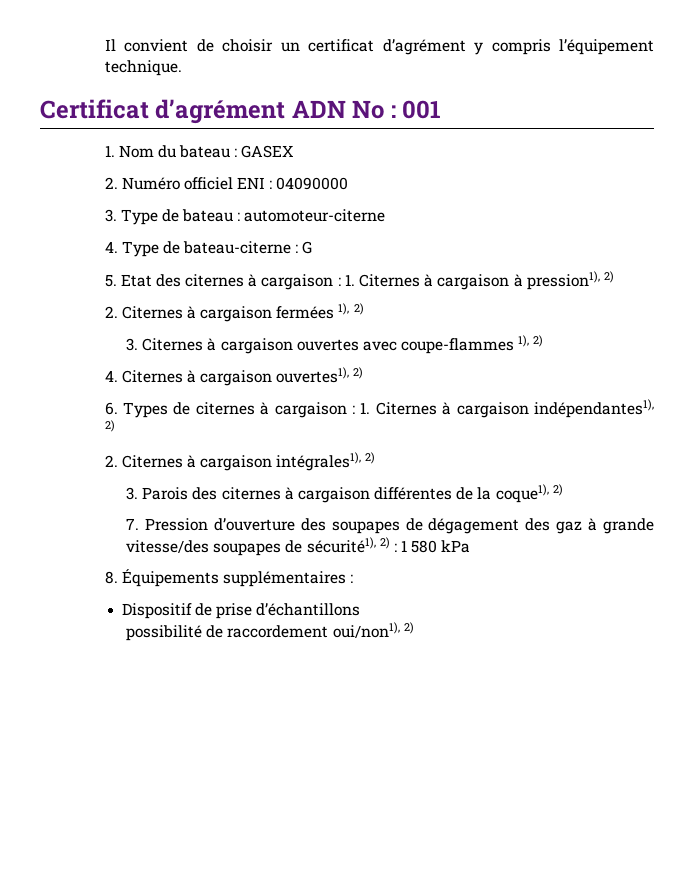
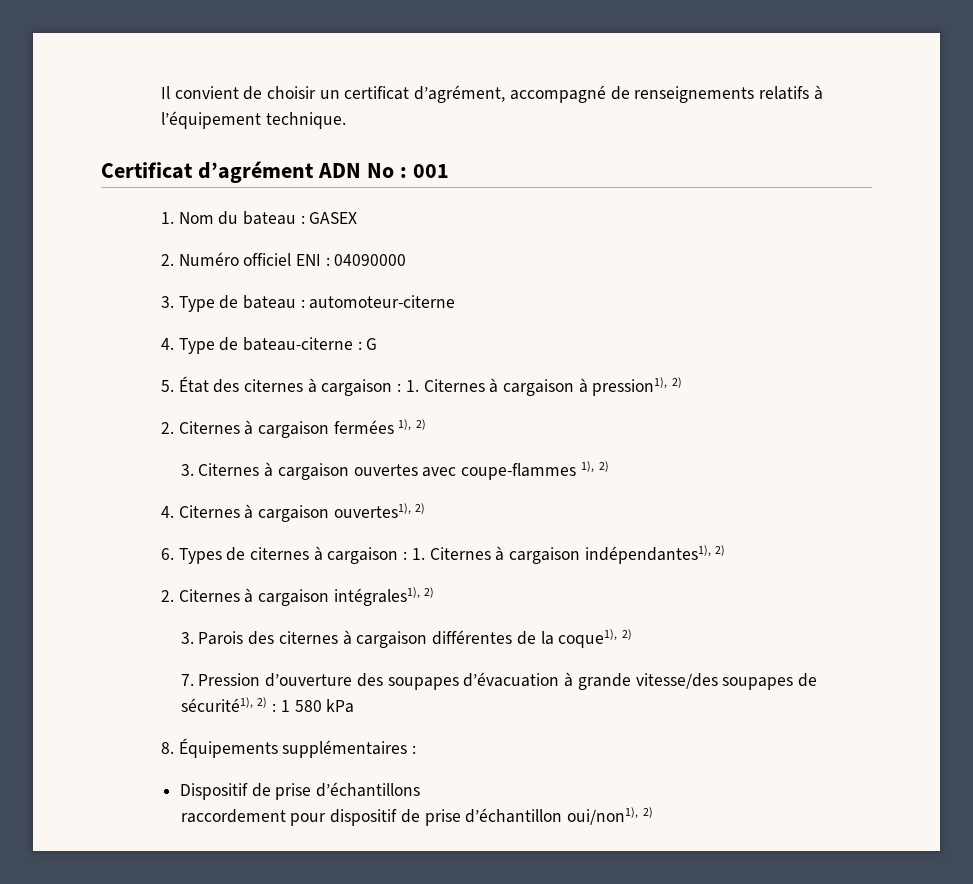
- Il convient de choisir un certificat d’agrément y compris l’équipement technique.
+ Il convient de choisir un certificat d’agrément, accompagné de renseignements relatifs à l’équipement technique.
- 5. Etat des citernes à cargaison : 1. Citernes à cargaison à pression1), 2)
+ 5. État des citernes à cargaison : 1. Citernes à cargaison à pression1), 2)
- 7. Pression d’ouverture des soupapes de dégagement des gaz à grande vitesse/des soupapes de sécurité1), 2) : 1 580 kPa
+ 7. Pression d’ouverture des soupapes d’évacuation à grande vitesse/des soupapes de sécurité1), 2) : 1 580 kPa
- possibilité de raccordement oui/non1), 2)
+ raccordement pour dispositif de prise d’échantillon oui/non1), 2)

